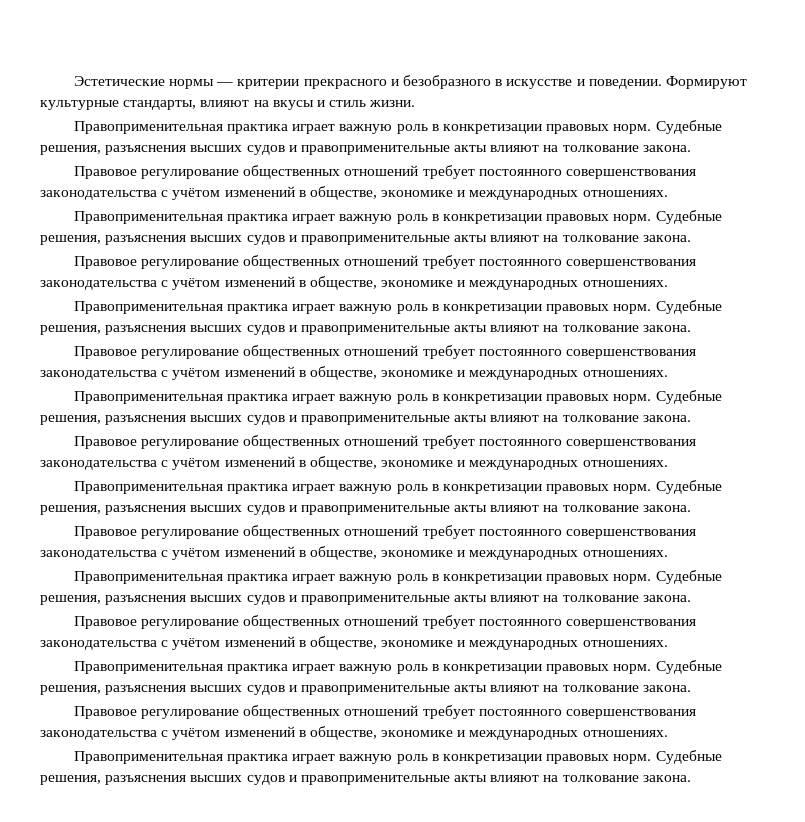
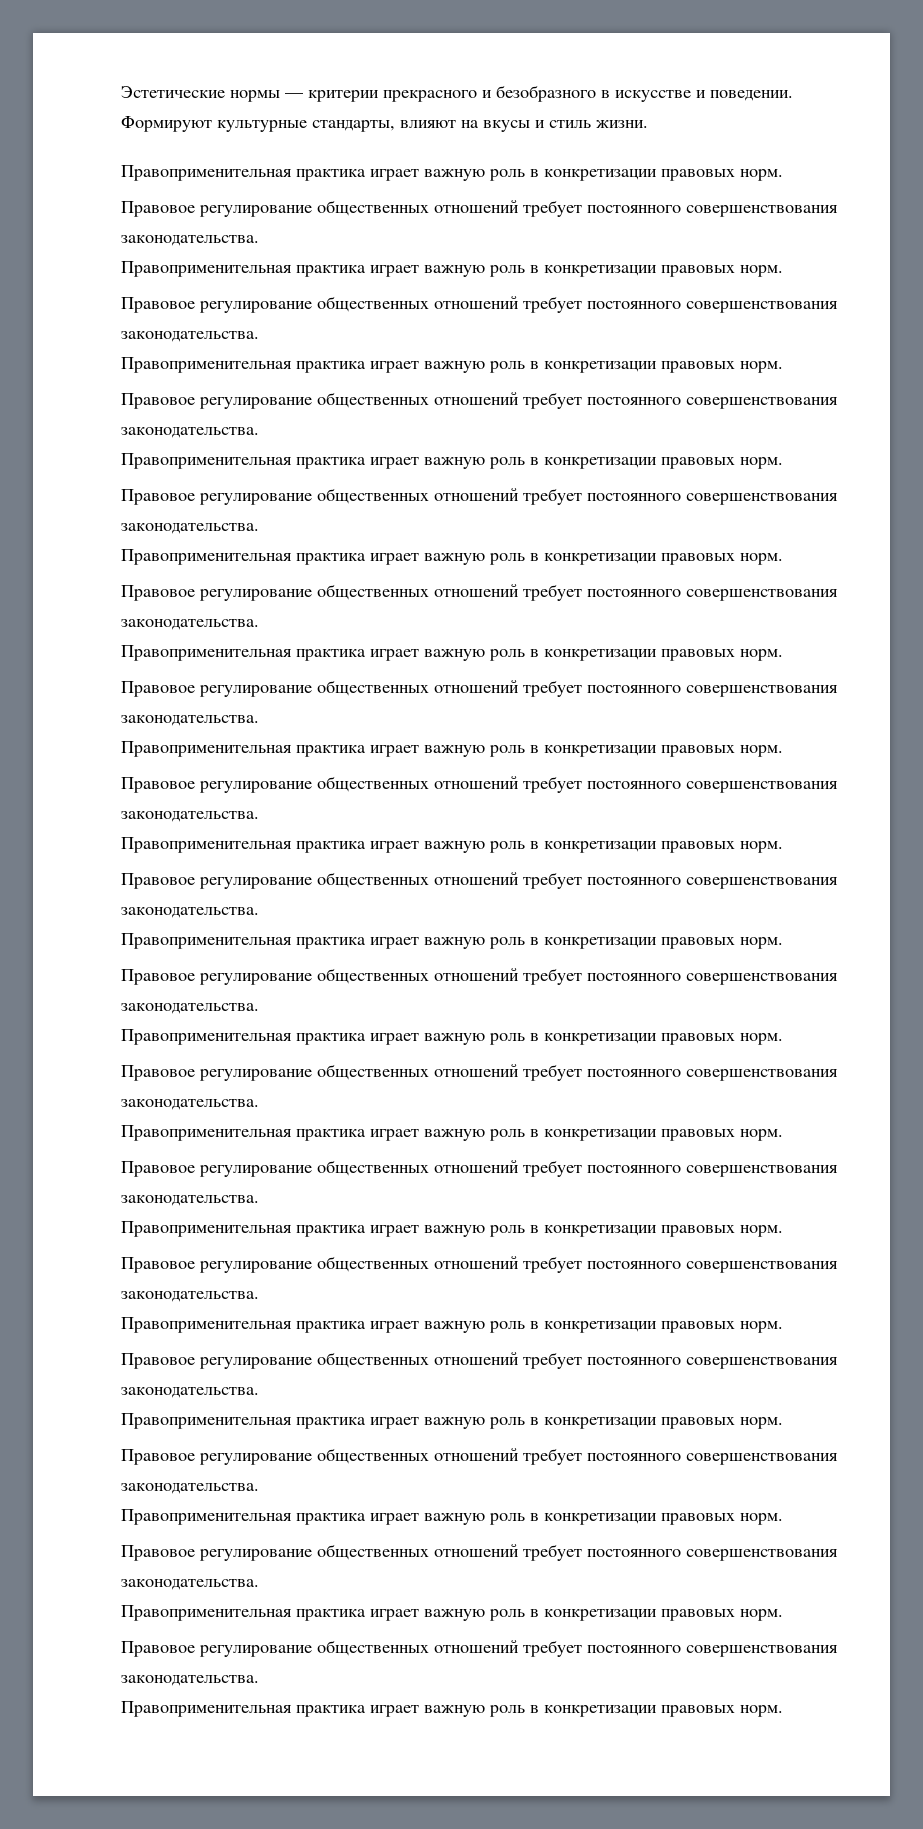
  Формируют культурные стандарты, влияют на вкусы и стиль жизни.
- Правоприменительная практика играет важную роль в конкретизации правовых норм. Судебные решения, разъяснения высших судов и правоприменительные акты влияют на толкование закона.
- Правовое регулирование общественных отношений требует постоянного совершенствования законодательства с учётом изменений в обществе, экономике и международных отношениях.
- Правоприменительная практика играет важную роль в конкретизации правовых норм. Судебные решения, разъяснения высших судов и правоприменительные акты влияют на толкование закона.
- Правовое регулирование общественных отношений требует постоянного совершенствования законодательства с учётом изменений в обществе, экономике и международных отношениях.
- Правоприменительная практика играет важную роль в конкретизации правовых норм. Судебные решения, разъяснения высших судов и правоприменительные акты влияют на толкование закона.
- Правовое регулирование общественных отношений требует постоянного совершенствования законодательства с учётом изменений в обществе, экономике и международных отношениях.
- Правоприменительная практика играет важную роль в конкретизации правовых норм. Судебные решения, разъяснения высших судов и правоприменительные акты влияют на толкование закона.
- Правовое регулирование общественных отношений требует постоянного совершенствования законодательства с учётом изменений в обществе, экономике и международных отношениях.
- Правоприменительная практика играет важную роль в конкретизации правовых норм. Судебные решения, разъяснения высших судов и правоприменительные акты влияют на толкование закона.
- Правовое регулирование общественных отношений требует постоянного совершенствования законодательства с учётом изменений в обществе, экономике и международных отношениях.
- Правоприменительная практика играет важную роль в конкретизации правовых норм. Судебные решения, разъяснения высших судов и правоприменительные акты влияют на толкование закона.
- Правовое регулирование общественных отношений требует постоянного совершенствования законодательства с учётом изменений в обществе, экономике и международных отношениях.
- Правоприменительная практика играет важную роль в конкретизации правовых норм. Судебные решения, разъяснения высших судов и правоприменительные акты влияют на толкование закона.
- Правовое регулирование общественных отношений требует постоянного совершенствования законодательства с учётом изменений в обществе, экономике и международных отношениях.
- Правоприменительная практика играет важную роль в конкретизации правовых норм. Судебные решения, разъяснения высших судов и правоприменительные акты влияют на толкование закона.
+ Правоприменительная практика играет важную роль в конкретизации правовых норм.
+ Правовое регулирование общественных отношений требует постоянного совершенствования законодательства.
+ Правоприменительная практика играет важную роль в конкретизации правовых норм.
+ Правовое регулирование общественных отношений требует постоянного совершенствования законодательства.
+ Правоприменительная практика играет важную роль в конкретизации правовых норм.
+ Правовое регулирование общественных отношений требует постоянного совершенствования законодательства.
+ Правоприменительная практика играет важную роль в конкретизации правовых норм.
+ Правовое регулирование общественных отношений требует постоянного совершенствования законодательства.
+ Правоприменительная практика играет важную роль в конкретизации правовых норм.
+ Правовое регулирование общественных отношений требует постоянного совершенствования законодательства.
+ Правоприменительная практика играет важную роль в конкретизации правовых норм.
+ Правовое регулирование общественных отношений требует постоянного совершенствования законодательства.
+ Правоприменительная практика играет важную роль в конкретизации правовых норм.
+ Правовое регулирование общественных отношений требует постоянного совершенствования законодательства.
+ Правоприменительная практика играет важную роль в конкретизации правовых норм.
+ Правовое регулирование общественных отношений требует постоянного совершенствования законодательства.
+ Правоприменительная практика играет важную роль в конкретизации правовых норм.
+ Правовое регулирование общественных отношений требует постоянного совершенствования законодательства.
+ Правоприменительная практика играет важную роль в конкретизации правовых норм.
+ Правовое регулирование общественных отношений требует постоянного совершенствования законодательства.
+ Правоприменительная практика играет важную роль в конкретизации правовых норм.
+ Правовое регулирование общественных отношений требует постоянного совершенствования законодательства.
+ Правоприменительная практика играет важную роль в конкретизации правовых норм.
+ Правовое регулирование общественных отношений требует постоянного совершенствования законодательства.
+ Правоприменительная практика играет важную роль в конкретизации правовых норм.
+ Правовое регулирование общественных отношений требует постоянного совершенствования законодательства.
+ Правоприменительная практика играет важную роль в конкретизации правовых норм.
+ Правовое регулирование общественных отношений требует постоянного совершенствования законодательства.
+ Правоприменительная практика играет важную роль в конкретизации правовых норм.
+ Правовое регулирование общественных отношений требует постоянного совершенствования законодательства.
+ Правоприменительная практика играет важную роль в конкретизации правовых норм.
+ Правовое регулирование общественных отношений требует постоянного совершенствования законодательства.
+ Правоприменительная практика играет важную роль в конкретизации правовых норм.

